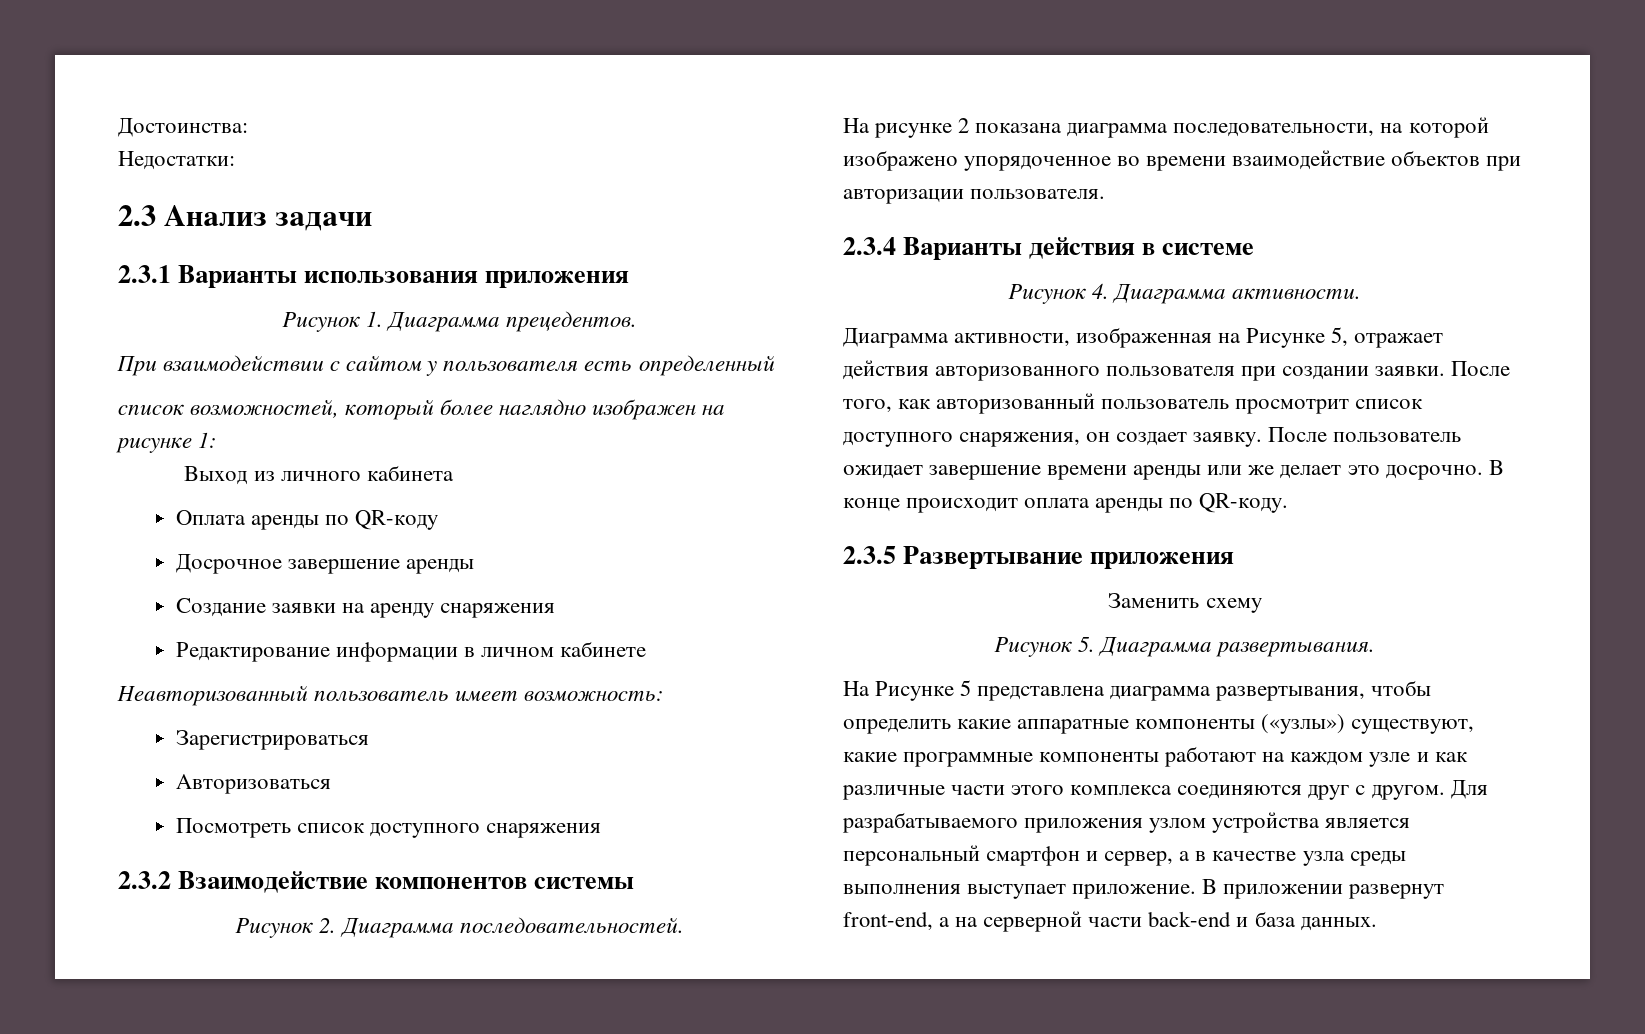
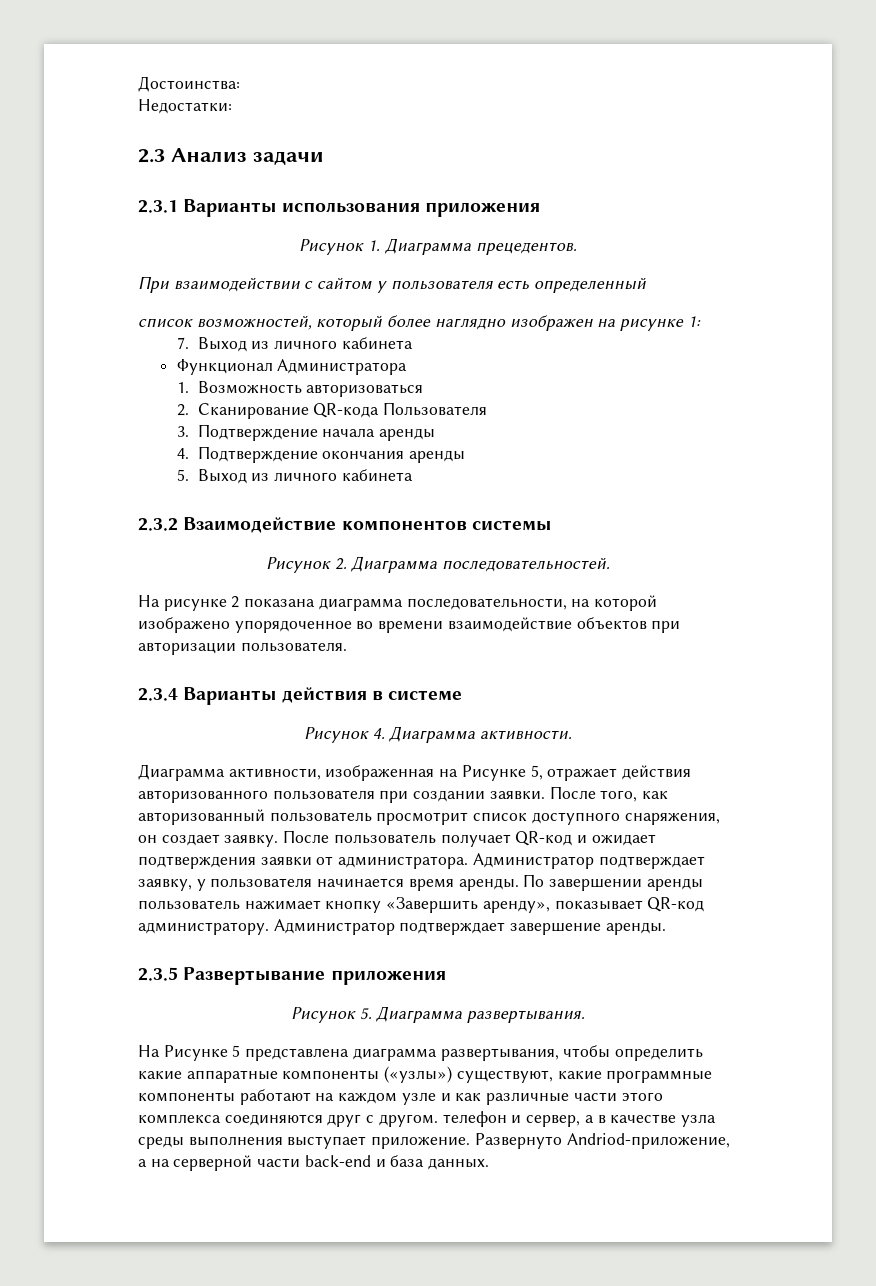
- Выход из личного кабинета
- Оплата аренды по QR-коду
- Досрочное завершение аренды
- Создание заявки на аренду снаряжения
- Редактирование информации в личном кабинете
- Неавторизованный пользователь имеет возможность:
- Зарегистрироваться
- Авторизоваться
- Посмотреть список доступного снаряжения
+ 7. Выход из личного кабинета
+ Функционал Администратора
+ 1. Возможность авторизоваться
+ 2. Сканирование QR-кода Пользователя
+ 3. Подтверждение начала аренды
+ 4. Подтверждение окончания аренды
+ 5. Выход из личного кабинета
- После пользователь ожидает завершение времени аренды или же делает это досрочно. В конце происходит оплата аренды по QR-коду.
+ После пользователь получает QR-код и ожидает подтверждения заявки от администратора. Администратор подтверждает заявку, у пользователя начинается время аренды. По завершении аренды пользователь нажимает кнопку «Завершить аренду», показывает QR-код администратору. Администратор подтверждает завершение аренды.
- Заменить схему
- На Рисунке 5 представлена диаграмма развертывания, чтобы определить какие аппаратные компоненты («узлы») существуют, какие программные компоненты работают на каждом узле и как различные части этого комплекса соединяются друг с другом. Для разрабатываемого приложения узлом устройства является персональный смартфон и сервер, а в качестве узла среды выполнения выступает приложение.
+ На Рисунке 5 представлена диаграмма развертывания, чтобы определить какие аппаратные компоненты («узлы») существуют, какие программные компоненты работают на каждом узле и как различные части этого комплекса соединяются друг с другом. телефон и сервер, а в качестве узла среды выполнения выступает приложение.
- В приложении развернут front-end, а на серверной части back-end и база данных.
+ Развернуто Andriod-приложение, а на серверной части back-end и база данных.

